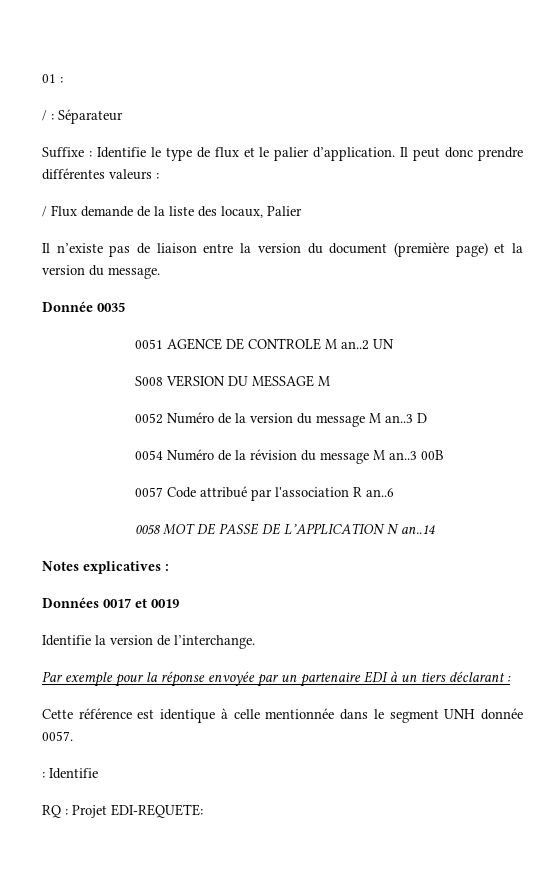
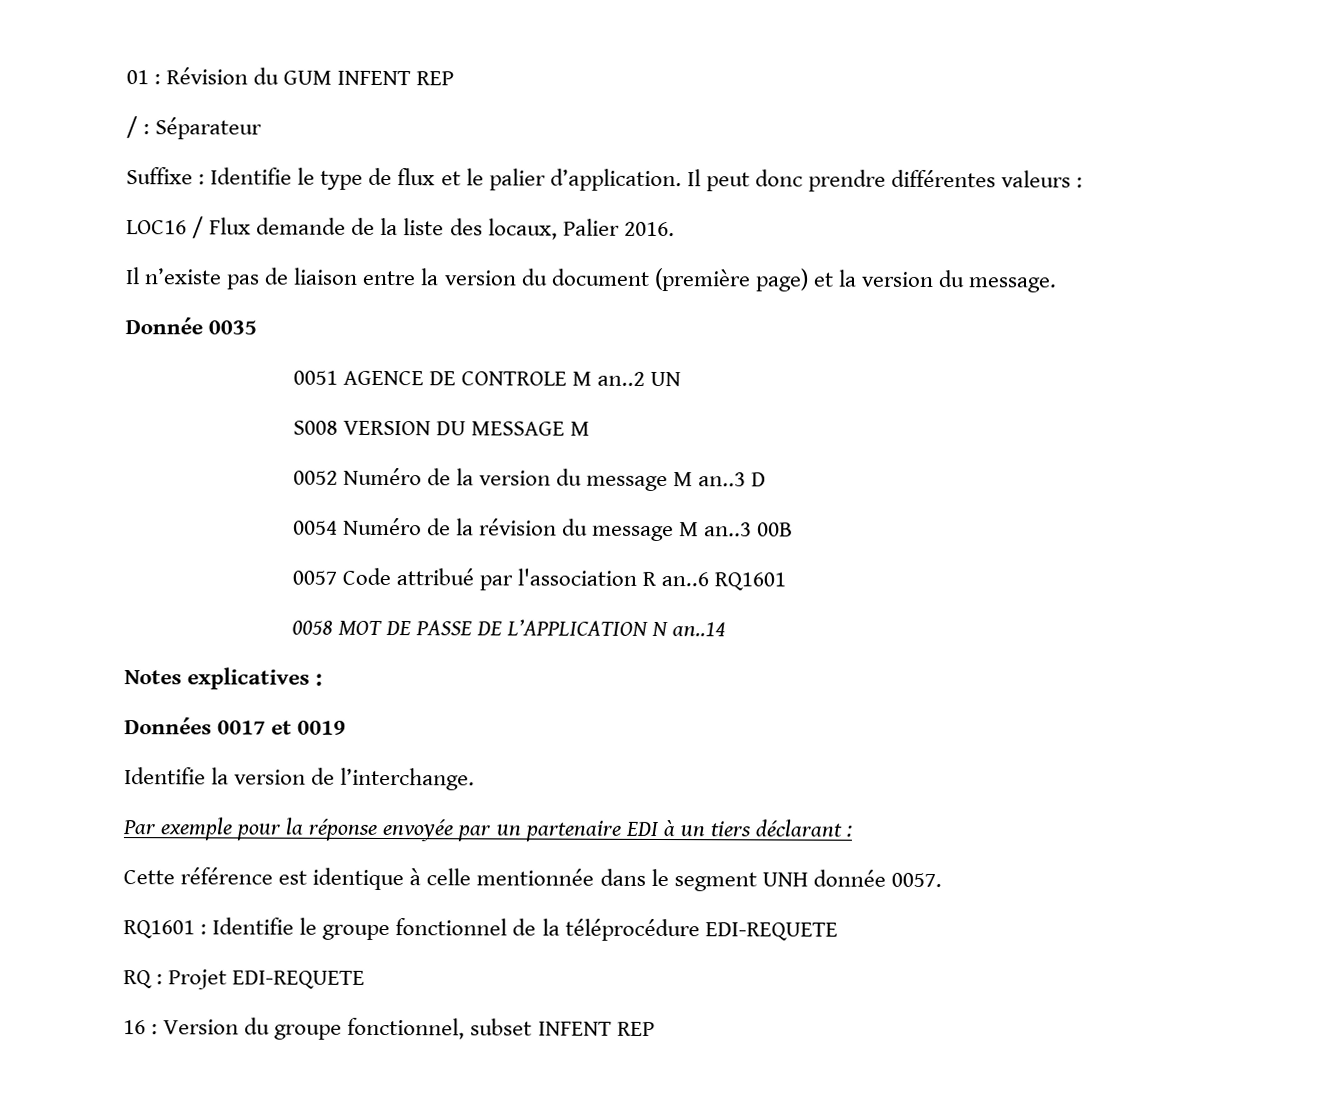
- 01 :
+ 01 : Révision du GUM INFENT REP
- / Flux demande de la liste des locaux, Palier
+ LOC16 / Flux demande de la liste des locaux, Palier 2016.
- 0057 Code attribué par l'association R an..6
+ 0057 Code attribué par l'association R an..6 RQ1601
  Cette référence est identique à celle mentionnée dans le segment UNH donnée 0057.
- : Identifie
- RQ : Projet EDI-REQUETE:
+ RQ1601 : Identifie le groupe fonctionnel de la téléprocédure EDI-REQUETE
+ RQ : Projet EDI-REQUETE
+ 16 : Version du groupe fonctionnel, subset INFENT REP

